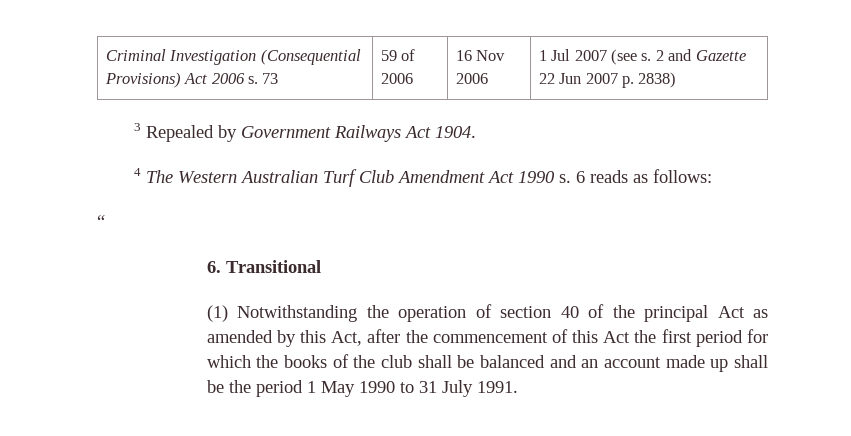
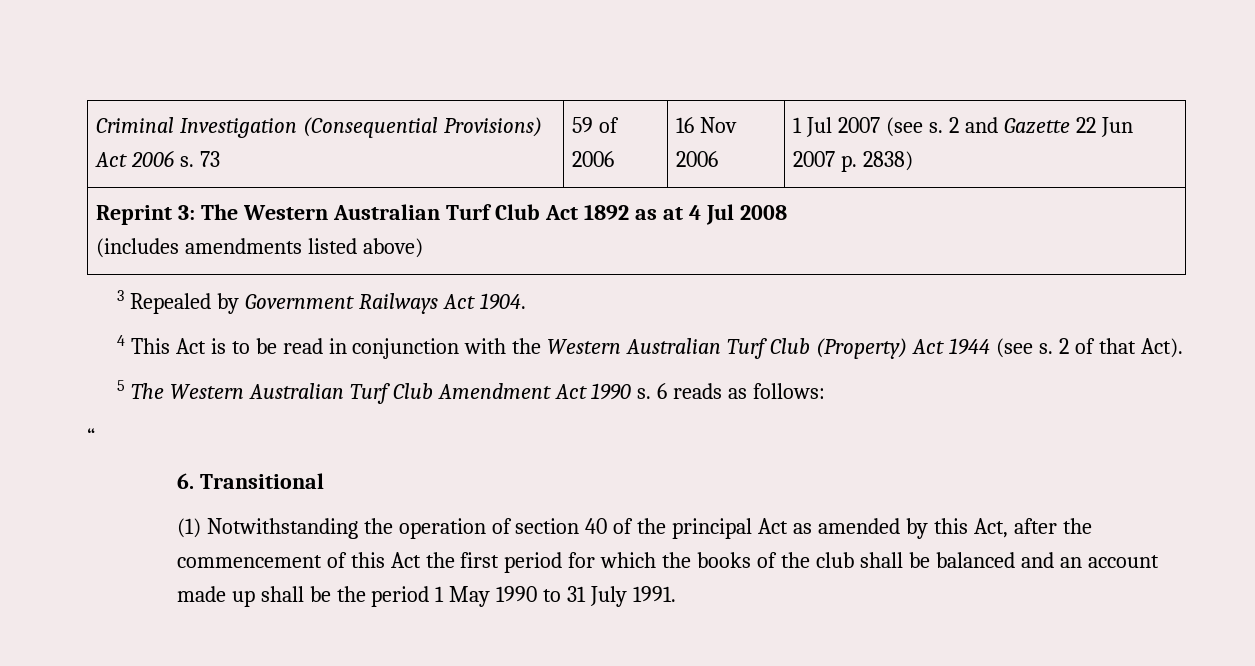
+ Reprint 3: The Western Australian Turf Club Act 1892 as at 4 Jul 2008
+ (includes amendments listed above)
- 4 The Western Australian Turf Club Amendment Act 1990 s.
+ 4 This Act is to be read in conjunction with the Western Australian Turf Club (Property) Act 1944 (see s. 2 of that Act).
+ 5 The Western Australian Turf Club Amendment Act 1990 s.

